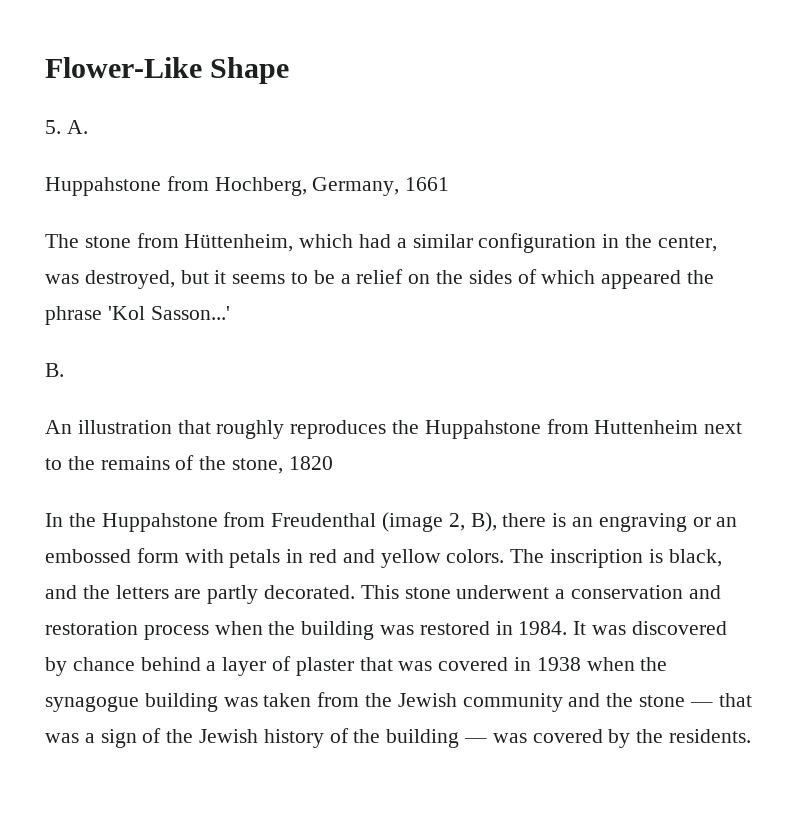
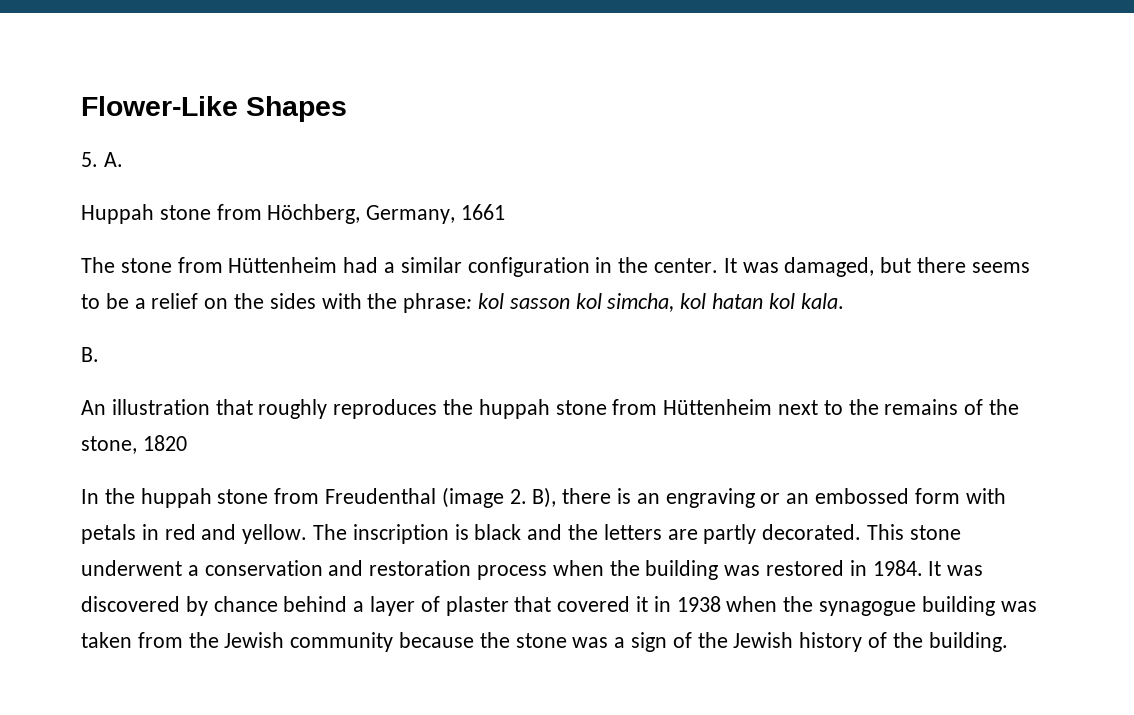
- Flower-Like Shape
+ Flower-Like Shapes
- Huppahstone from Hochberg, Germany, 1661
+ Huppah stone from Höchberg, Germany, 1661
- The stone from Hüttenheim, which had a similar configuration in the center, was destroyed, but it seems to be a relief on the sides of which appeared the phrase 'Kol Sasson...'
+ The stone from Hüttenheim had a similar configuration in the center. It was damaged, but there seems to be a relief on the sides with the phrase: kol sasson kol simcha, kol hatan kol kala.
- An illustration that roughly reproduces the Huppahstone from Huttenheim next to the remains of the stone, 1820
+ An illustration that roughly reproduces the huppah stone from Hüttenheim next to the remains of the stone, 1820
- In the Huppahstone from Freudenthal (image 2, B), there is an engraving or an embossed form with petals in red and yellow colors.
+ In the huppah stone from Freudenthal (image 2. B), there is an engraving or an embossed form with petals in red and yellow.
- The inscription is black, and the letters are partly decorated.
+ The inscription is black and the letters are partly decorated.
- It was discovered by chance behind a layer of plaster that was covered in 1938 when the synagogue building was taken from the Jewish community and the stone — that was a sign of the Jewish history of the building — was covered by the residents.
+ It was discovered by chance behind a layer of plaster that covered it in 1938 when the synagogue building was taken from the Jewish community because the stone was a sign of the Jewish history of the building.

